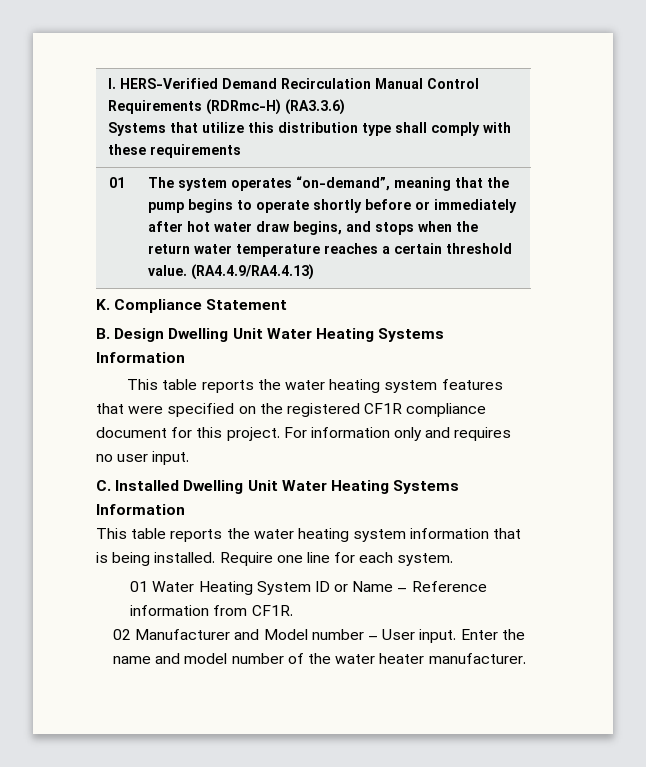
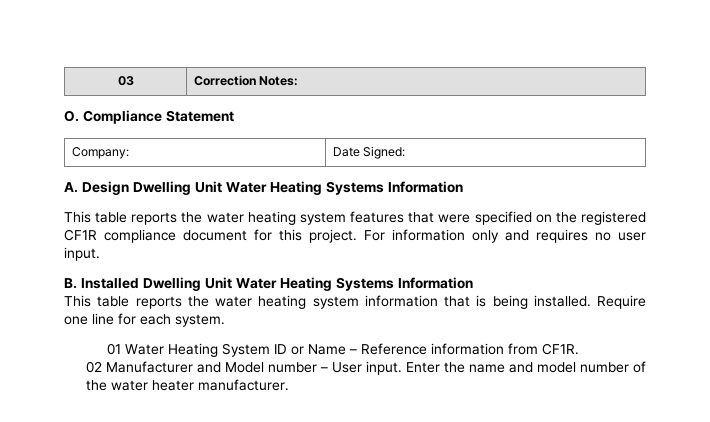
- I. HERS-Verified Demand Recirculation Manual Control Requirements (RDRmc-H) (RA3.3.6)
- Systems that utilize this distribution type shall comply with these requirements
- 01 | The system operates “on-demand”, meaning that the pump begins to operate shortly before or immediately after hot water draw begins, and stops when the return water temperature reaches a certain threshold value. (RA4.4.9/RA4.4.13)
- K. Compliance Statement
- B. Design Dwelling Unit Water Heating Systems Information
+ 03 | Correction Notes:
+ O. Compliance Statement
+ Company: | Date Signed:
+ A. Design Dwelling Unit Water Heating Systems Information
- C. Installed Dwelling Unit Water Heating Systems Information
+ B. Installed Dwelling Unit Water Heating Systems Information

